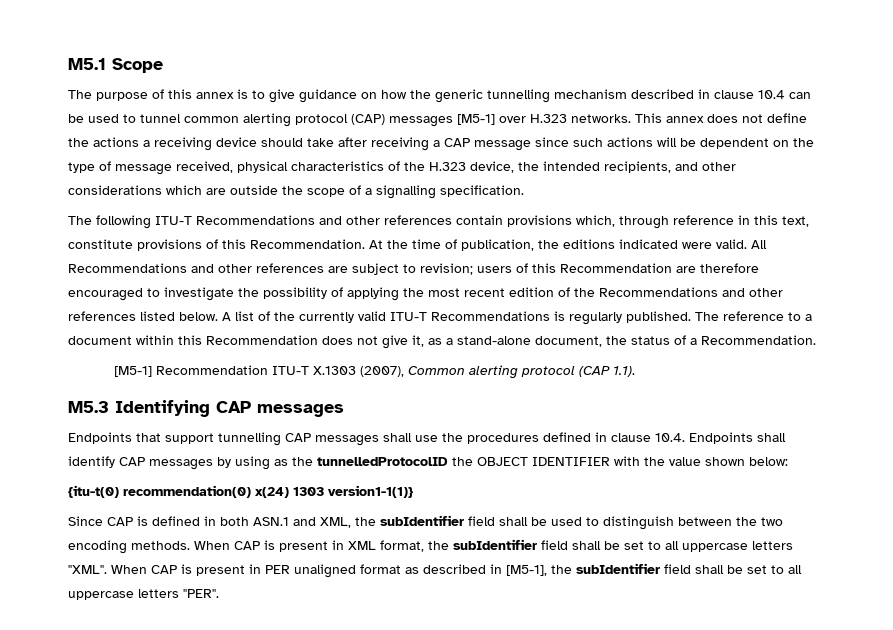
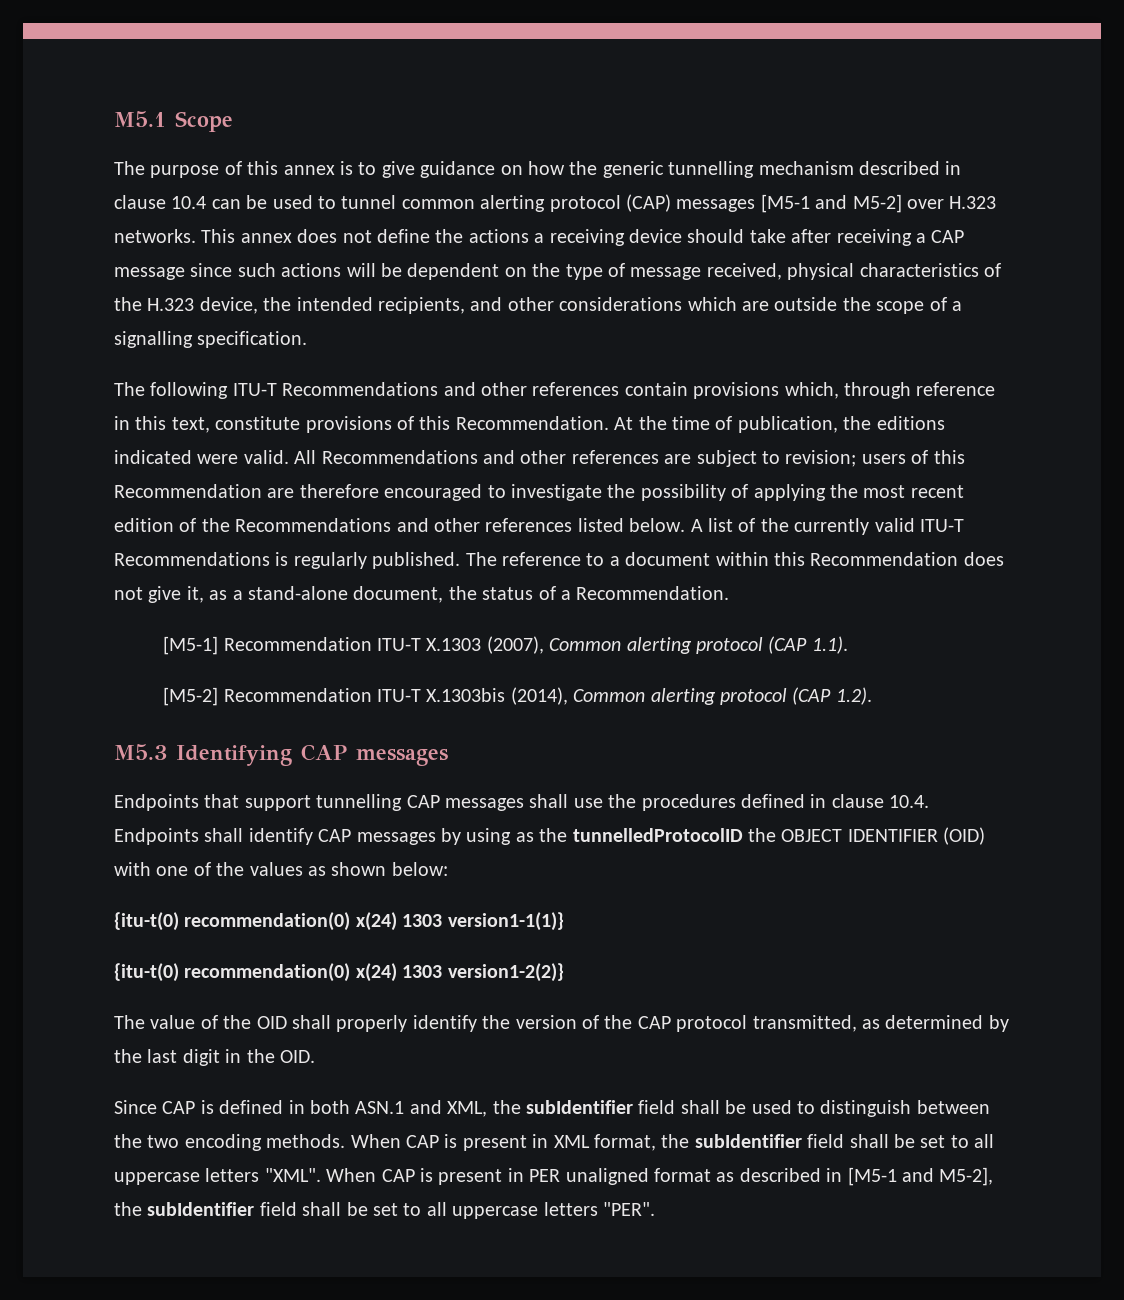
- The purpose of this annex is to give guidance on how the generic tunnelling mechanism described in clause 10.4 can be used to tunnel common alerting protocol (CAP) messages [M5-1] over H.323 networks.
+ The purpose of this annex is to give guidance on how the generic tunnelling mechanism described in clause 10.4 can be used to tunnel common alerting protocol (CAP) messages [M5-1 and M5-2] over H.323 networks.
+ [M5-2] Recommendation ITU-T X.1303bis (2014), Common alerting protocol (CAP 1.2).
- Endpoints that support tunnelling CAP messages shall use the procedures defined in clause 10.4. Endpoints shall identify CAP messages by using as the tunnelledProtocolID the OBJECT IDENTIFIER with the value shown below:
+ Endpoints that support tunnelling CAP messages shall use the procedures defined in clause 10.4. Endpoints shall identify CAP messages by using as the tunnelledProtocolID the OBJECT IDENTIFIER (OID) with one of the values as shown below:
+ {itu-t(0) recommendation(0) x(24) 1303 version1-2(2)}
+ The value of the OID shall properly identify the version of the CAP protocol transmitted, as determined by the last digit in the OID.
- When CAP is present in PER unaligned format as described in [M5-1], the subIdentifier field shall be set to all uppercase letters "PER".
+ When CAP is present in PER unaligned format as described in [M5-1 and M5-2], the subIdentifier field shall be set to all uppercase letters "PER".

